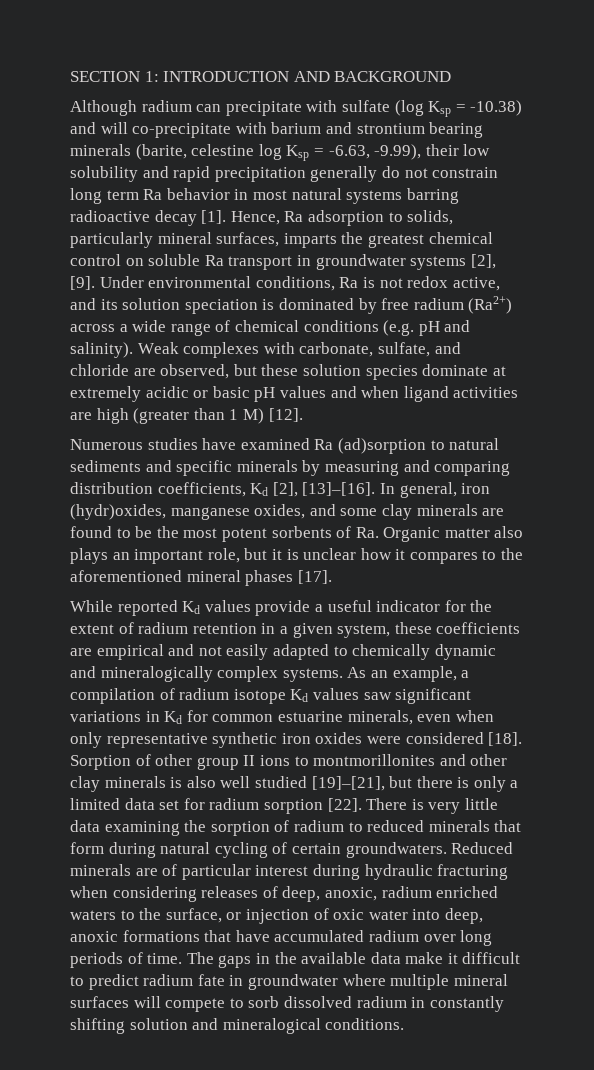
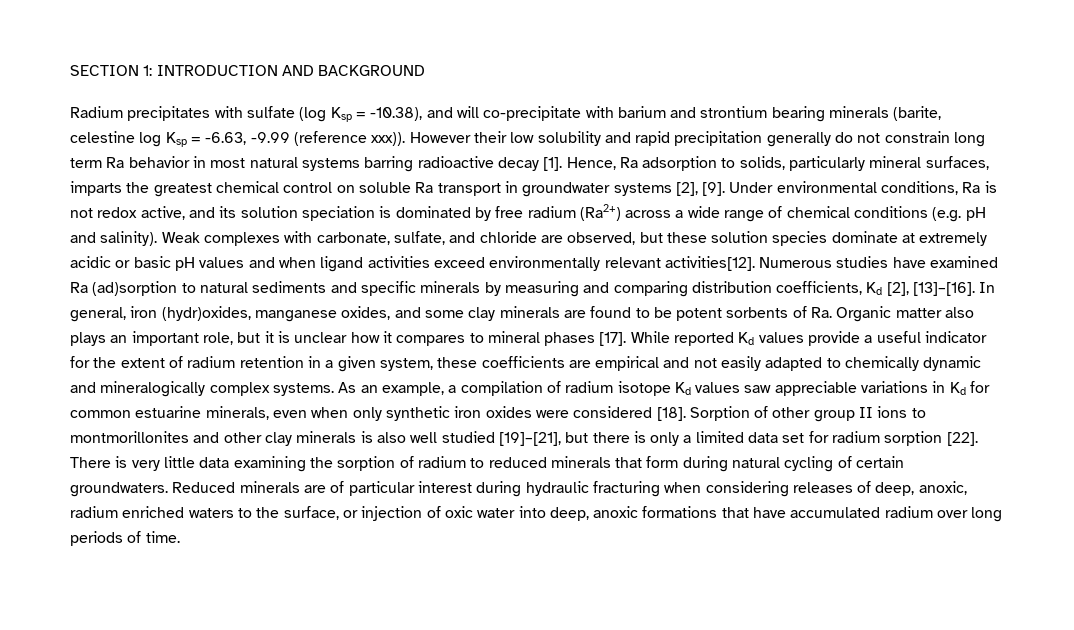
- Although radium can precipitate with sulfate (log Ksp = -10.38) and will co-precipitate with barium and strontium bearing minerals (barite, celestine log Ksp = -6.63, -9.99), their low solubility and rapid precipitation generally do not constrain long term Ra behavior in most natural systems barring radioactive decay [1].
+ Radium precipitates with sulfate (log Ksp = -10.38), and will co-precipitate with barium and strontium bearing minerals (barite, celestine log Ksp = -6.63, -9.99 (reference xxx)). However their low solubility and rapid precipitation generally do not constrain long term Ra behavior in most natural systems barring radioactive decay [1].
- Weak complexes with carbonate, sulfate, and chloride are observed, but these solution species dominate at extremely acidic or basic pH values and when ligand activities are high (greater than 1 M) [12].
- Numerous studies have examined Ra (ad)sorption to natural sediments and specific minerals by measuring and comparing distribution coefficients, Kd [2], [13]–[16].
+ Weak complexes with carbonate, sulfate, and chloride are observed, but these solution species dominate at extremely acidic or basic pH values and when ligand activities exceed environmentally relevant activities[12]. Numerous studies have examined Ra (ad)sorption to natural sediments and specific minerals by measuring and comparing distribution coefficients, Kd [2], [13]–[16].
- In general, iron (hydr)oxides, manganese oxides, and some clay minerals are found to be the most potent sorbents of Ra. Organic matter also plays an important role, but it is unclear how it compares to the aforementioned mineral phases [17].
- While reported Kd values provide a useful indicator for the extent of radium retention in a given system, these coefficients are empirical and not easily adapted to chemically dynamic and mineralogically complex systems.
+ In general, iron (hydr)oxides, manganese oxides, and some clay minerals are found to be potent sorbents of Ra. Organic matter also plays an important role, but it is unclear how it compares to mineral phases [17]. While reported Kd values provide a useful indicator for the extent of radium retention in a given system, these coefficients are empirical and not easily adapted to chemically dynamic and mineralogically complex systems.
- As an example, a compilation of radium isotope Kd values saw significant variations in Kd for common estuarine minerals, even when only representative synthetic iron oxides were considered [18].
+ As an example, a compilation of radium isotope Kd values saw appreciable variations in Kd for common estuarine minerals, even when only synthetic iron oxides were considered [18].
- The gaps in the available data make it difficult to predict radium fate in groundwater where multiple mineral surfaces will compete to sorb dissolved radium in constantly shifting solution and mineralogical conditions.

